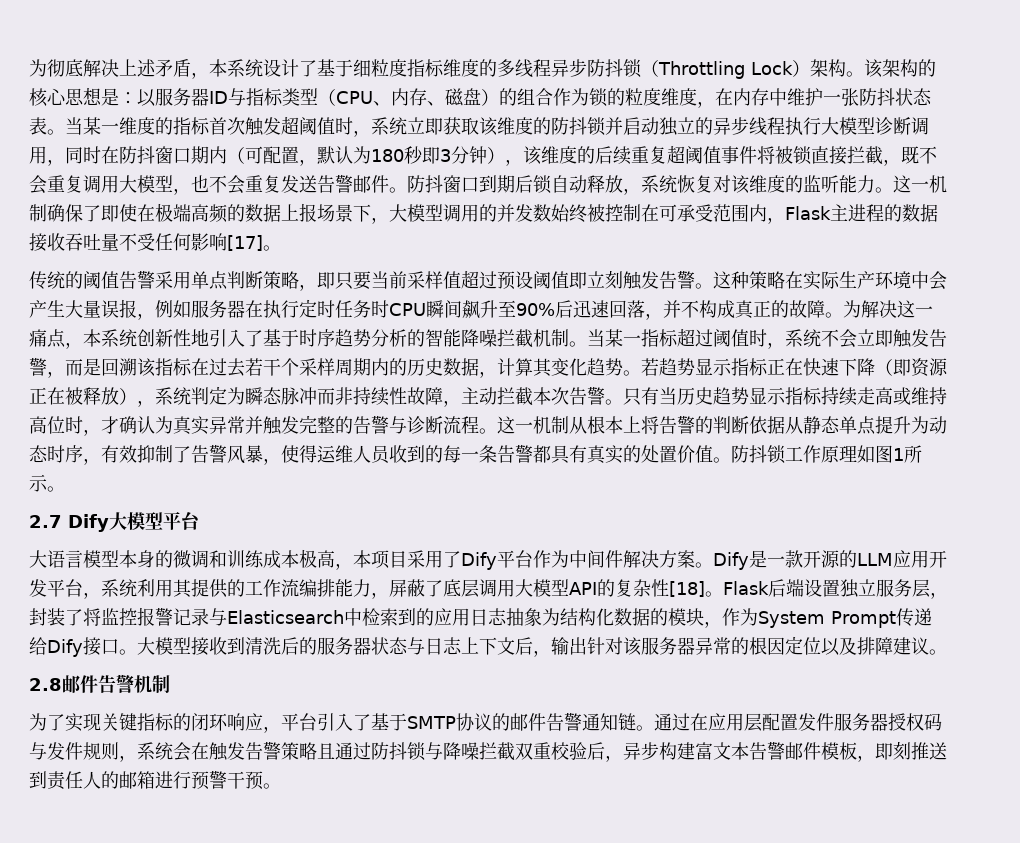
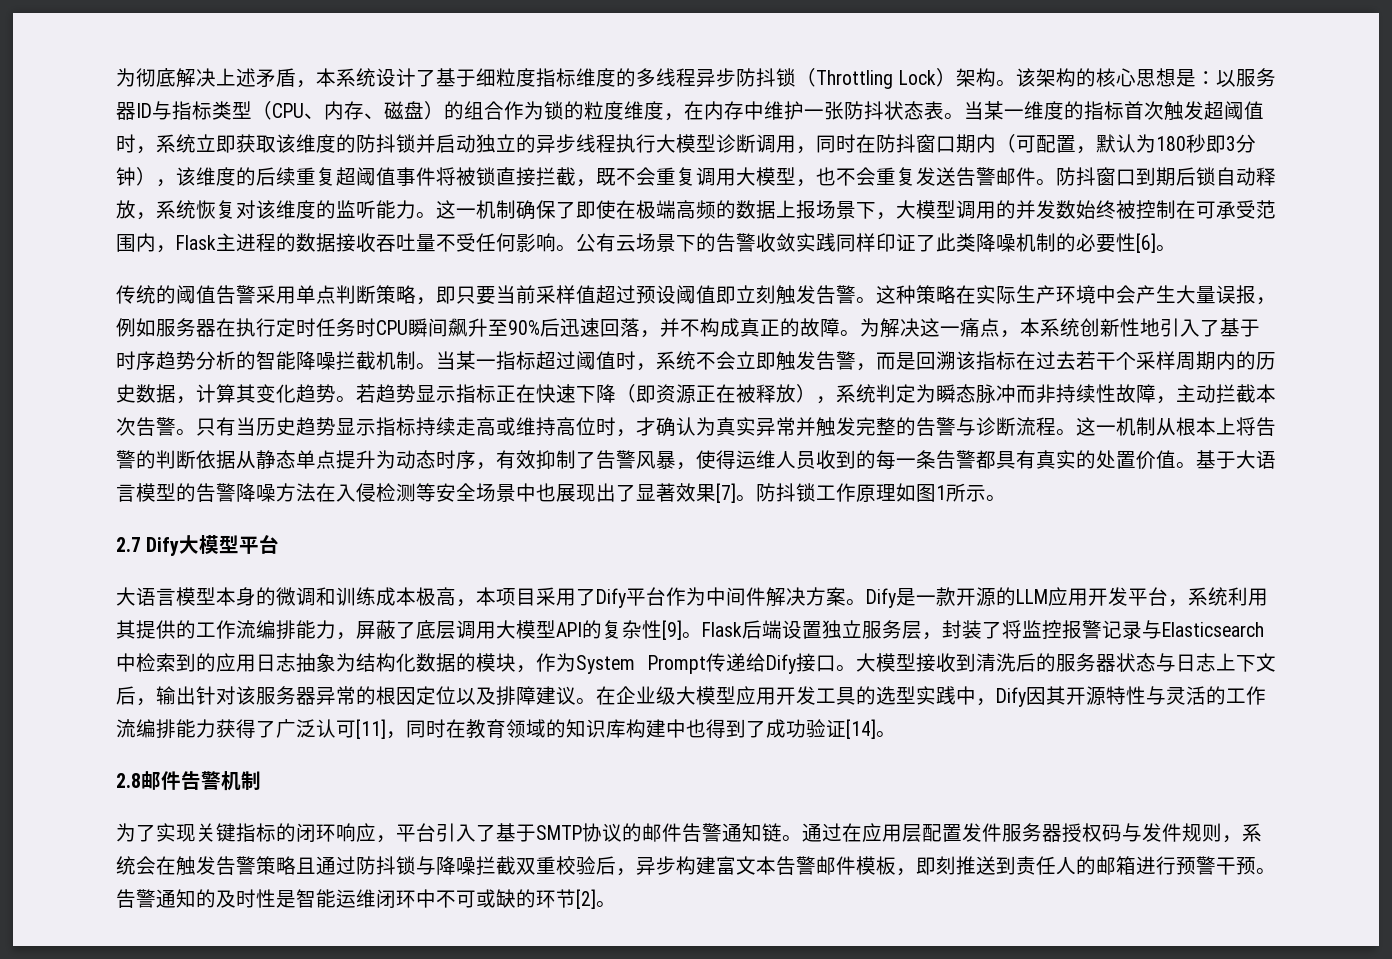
- 这一机制确保了即使在极端高频的数据上报场景下，大模型调用的并发数始终被控制在可承受范围内，Flask主进程的数据接收吞吐量不受任何影响[17]。
+ 这一机制确保了即使在极端高频的数据上报场景下，大模型调用的并发数始终被控制在可承受范围内，Flask主进程的数据接收吞吐量不受任何影响。公有云场景下的告警收敛实践同样印证了此类降噪机制的必要性[6]。
+ 基于大语言模型的告警降噪方法在入侵检测等安全场景中也展现出了显著效果[7]。
- Dify是一款开源的LLM应用开发平台，系统利用其提供的工作流编排能力，屏蔽了底层调用大模型API的复杂性[18]。
+ Dify是一款开源的LLM应用开发平台，系统利用其提供的工作流编排能力，屏蔽了底层调用大模型API的复杂性[9]。
+ 在企业级大模型应用开发工具的选型实践中，Dify因其开源特性与灵活的工作流编排能力获得了广泛认可[11]，同时在教育领域的知识库构建中也得到了成功验证[14]。
+ 告警通知的及时性是智能运维闭环中不可或缺的环节[2]。

